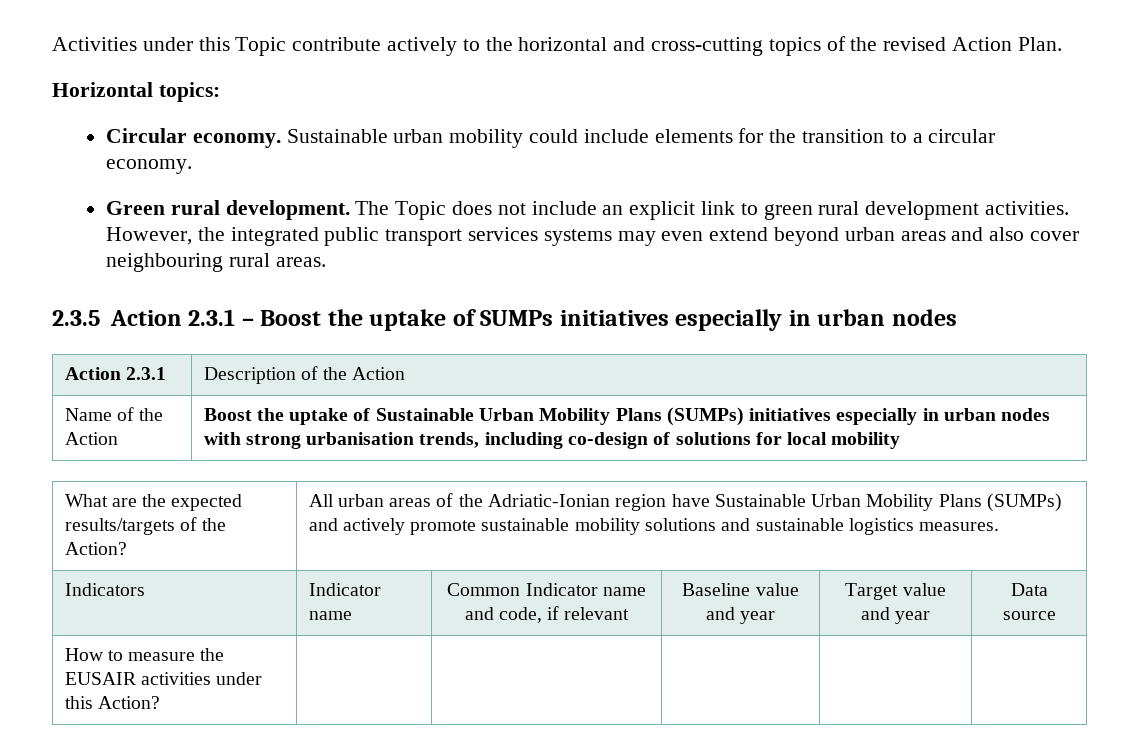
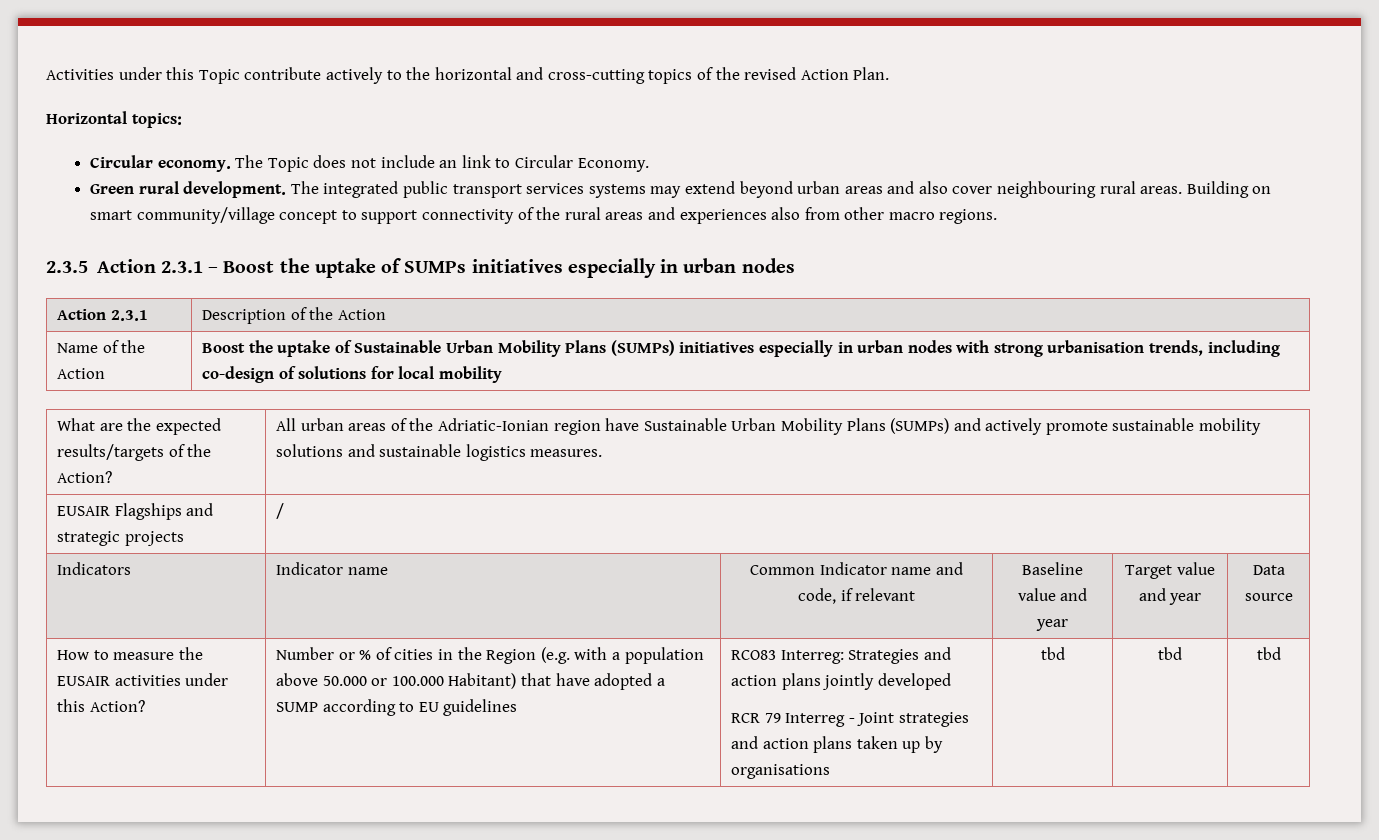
- Sustainable urban mobility could include elements for the transition to a circular economy.
- Green rural development.
- The Topic does not include an explicit link to green rural development activities. However, the integrated public transport services systems may even extend beyond urban areas and also cover neighbouring rural areas.
+ The Topic does not include an link to Circular Economy.
+ Green rural development. The integrated public transport services systems may extend beyond urban areas and also cover neighbouring rural areas. Building on smart community/village concept to support connectivity of the rural areas and experiences also from other macro regions.
+ EUSAIR Flagships and strategic projects | /
+ Number or % of cities in the Region (e.g. with a population above 50.000 or 100.000 Habitant) that have adopted a SUMP according to EU guidelines | RCO83 Interreg: Strategies and action plans jointly developed
+ RCR 79 Interreg - Joint strategies and action plans taken up by organisations | tbd | tbd | tbd

